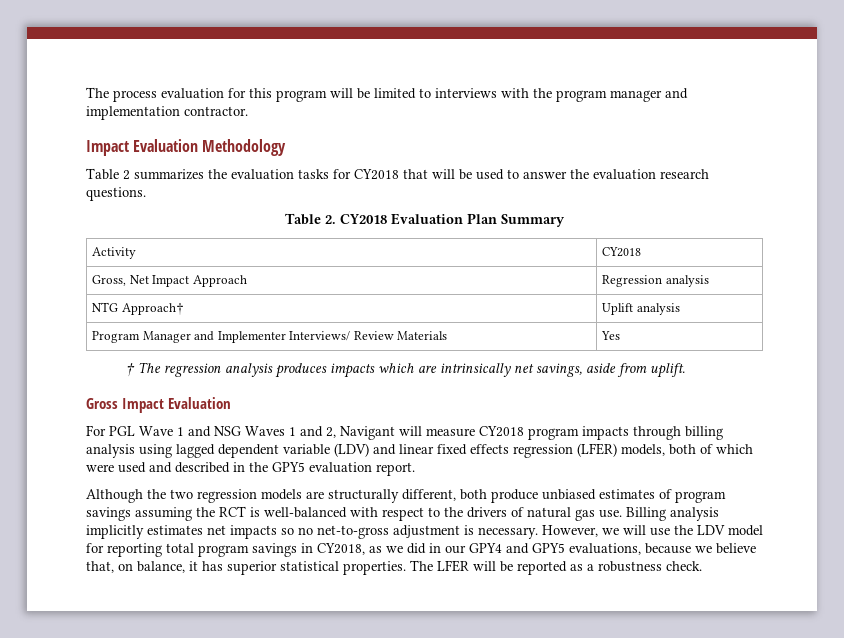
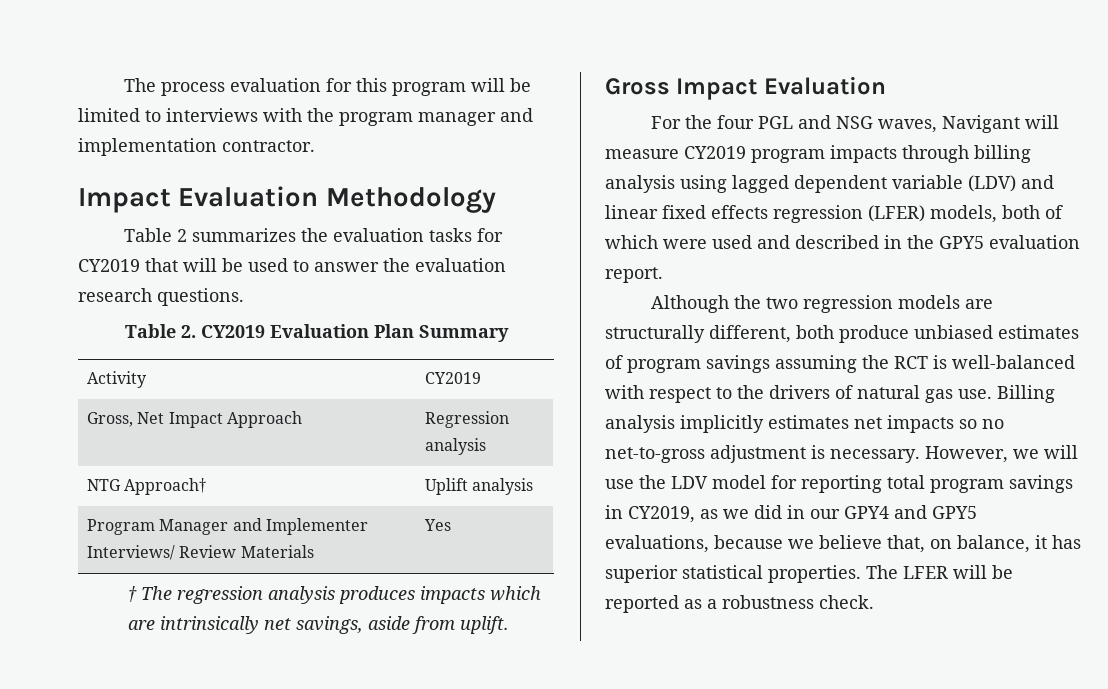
- Table 2 summarizes the evaluation tasks for CY2018 that will be used to answer the evaluation research questions.
+ Table 2 summarizes the evaluation tasks for CY2019 that will be used to answer the evaluation research questions.
- Table 2. CY2018 Evaluation Plan Summary
+ Table 2. CY2019 Evaluation Plan Summary
- Activity | CY2018
+ Activity | CY2019
- For PGL Wave 1 and NSG Waves 1 and 2, Navigant will measure CY2018 program impacts through billing analysis using lagged dependent variable (LDV) and linear fixed effects regression (LFER) models, both of which were used and described in the GPY5 evaluation report.
+ For the four PGL and NSG waves, Navigant will measure CY2019 program impacts through billing analysis using lagged dependent variable (LDV) and linear fixed effects regression (LFER) models, both of which were used and described in the GPY5 evaluation report.
- However, we will use the LDV model for reporting total program savings in CY2018, as we did in our GPY4 and GPY5 evaluations, because we believe that, on balance, it has superior statistical properties.
+ However, we will use the LDV model for reporting total program savings in CY2019, as we did in our GPY4 and GPY5 evaluations, because we believe that, on balance, it has superior statistical properties.

